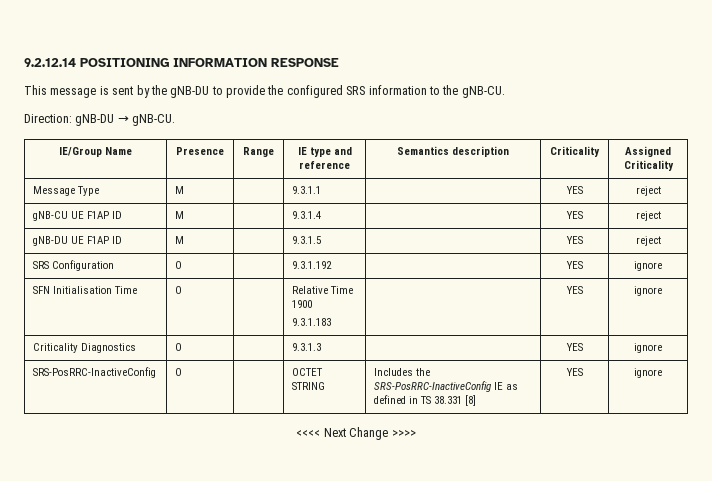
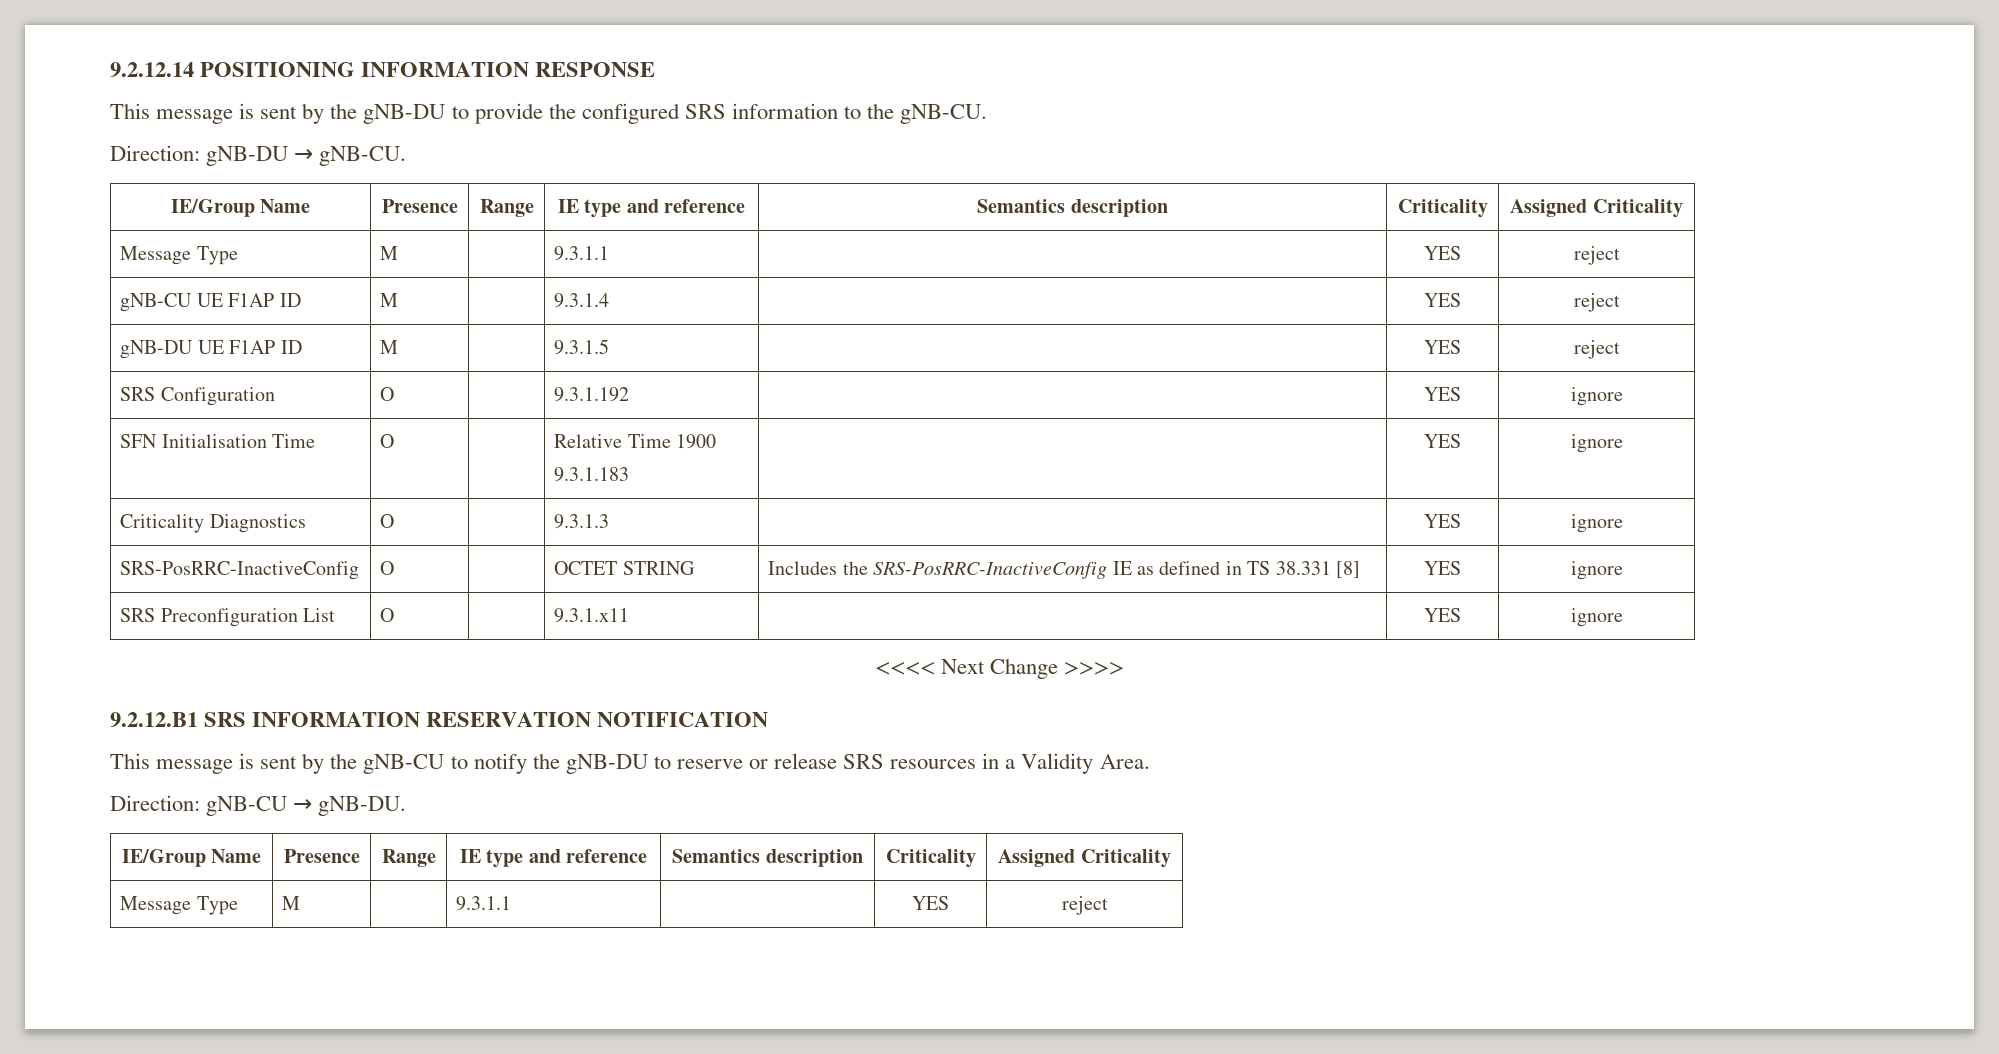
+ SRS Preconfiguration List | O | | 9.3.1.x11 | | YES | ignore
  <<<< Next Change >>>>
+ 9.2.12.B1 SRS INFORMATION RESERVATION NOTIFICATION
+ This message is sent by the gNB-CU to notify the gNB-DU to reserve or release SRS resources in a Validity Area.
+ Direction: gNB-CU → gNB-DU.
+ IE/Group Name | Presence | Range | IE type and reference | Semantics description | Criticality | Assigned Criticality
+ Message Type | M | | 9.3.1.1 | | YES | reject

